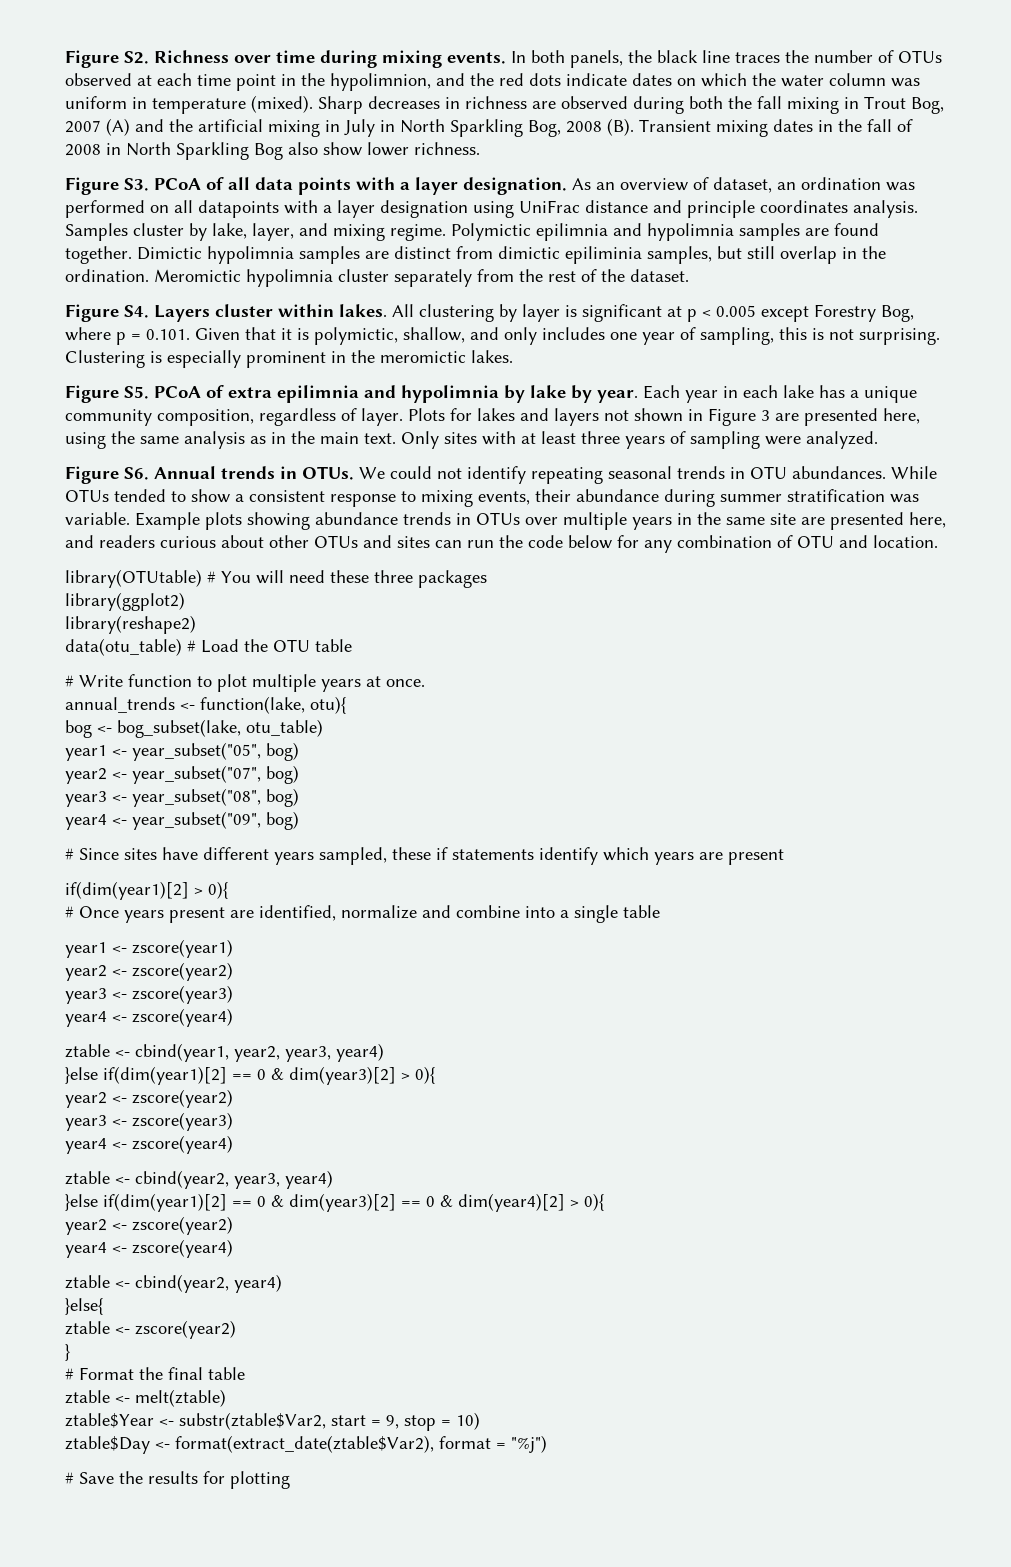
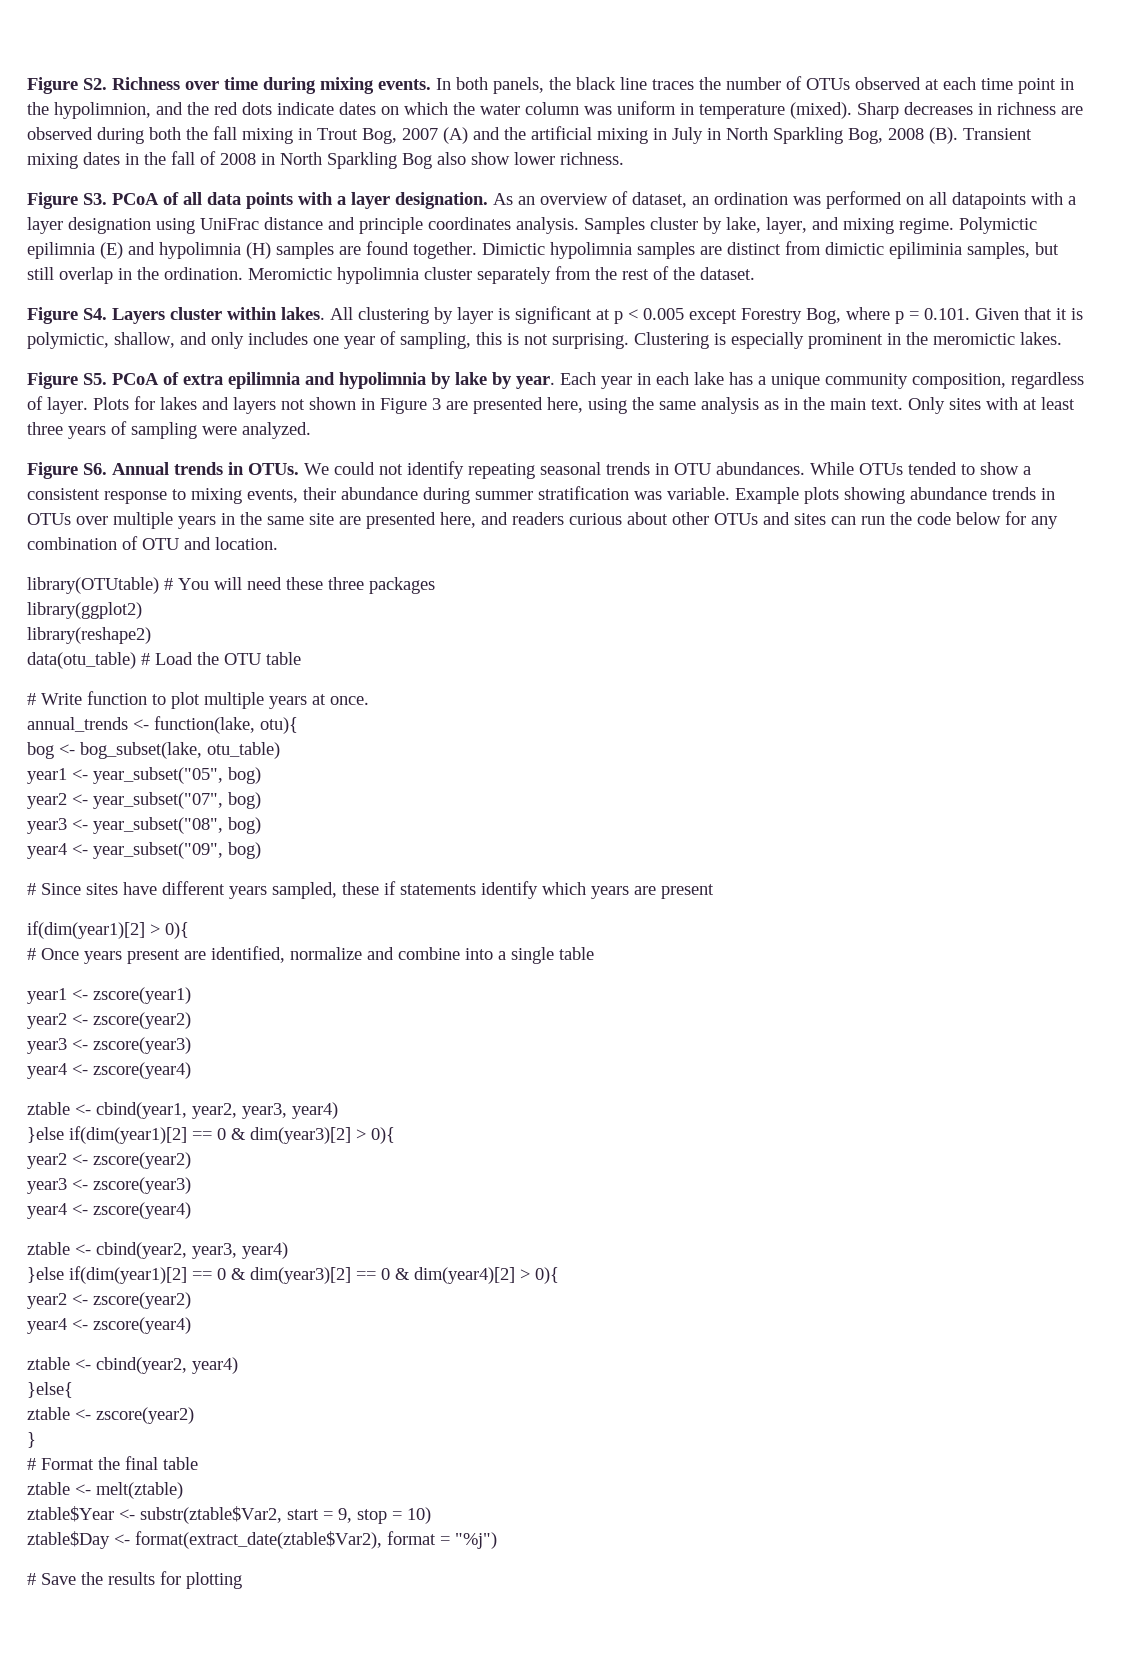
- Polymictic epilimnia and hypolimnia samples are found together.
+ Polymictic epilimnia (E) and hypolimnia (H) samples are found together.

